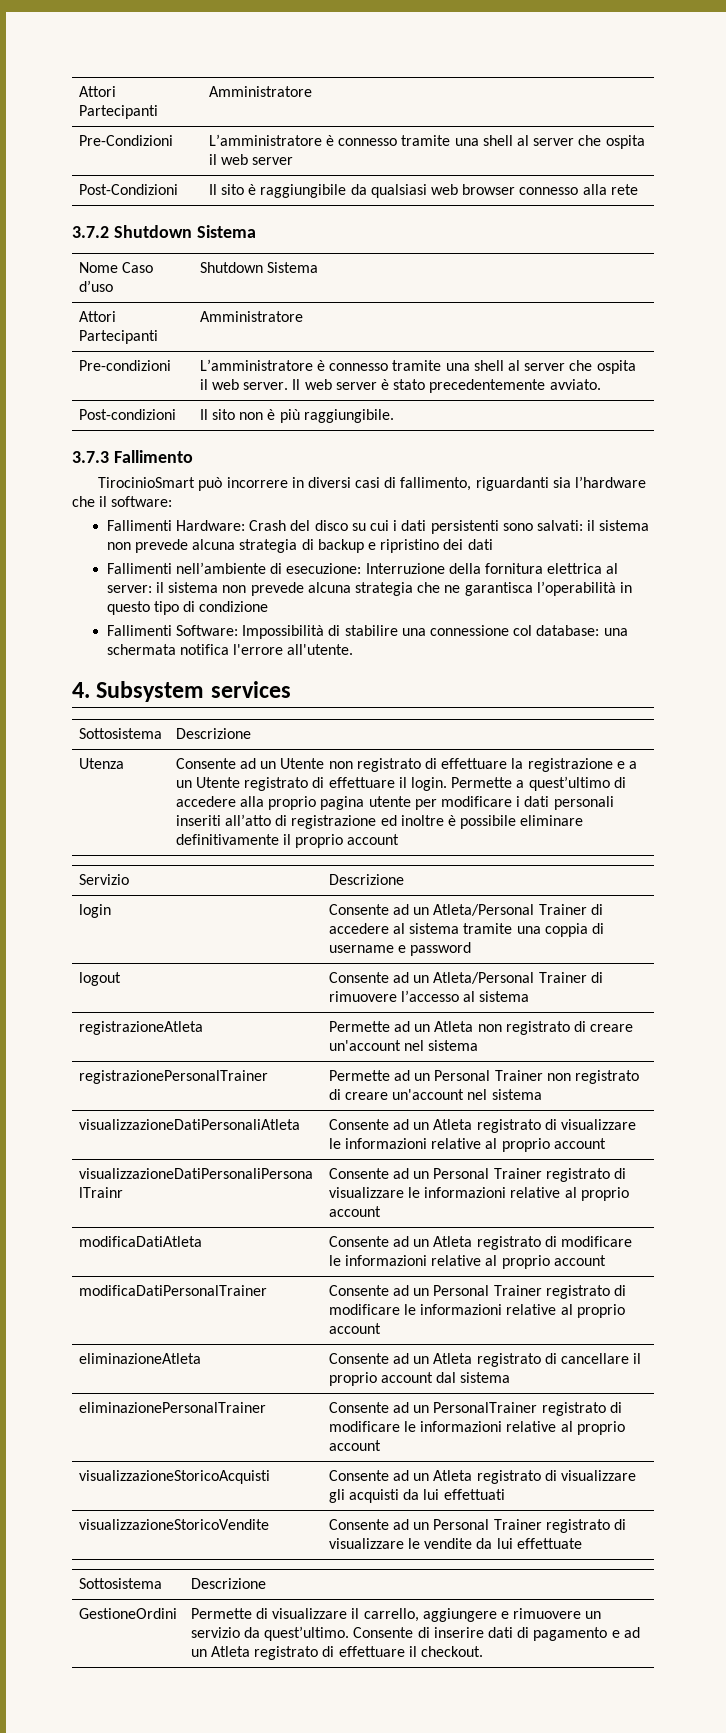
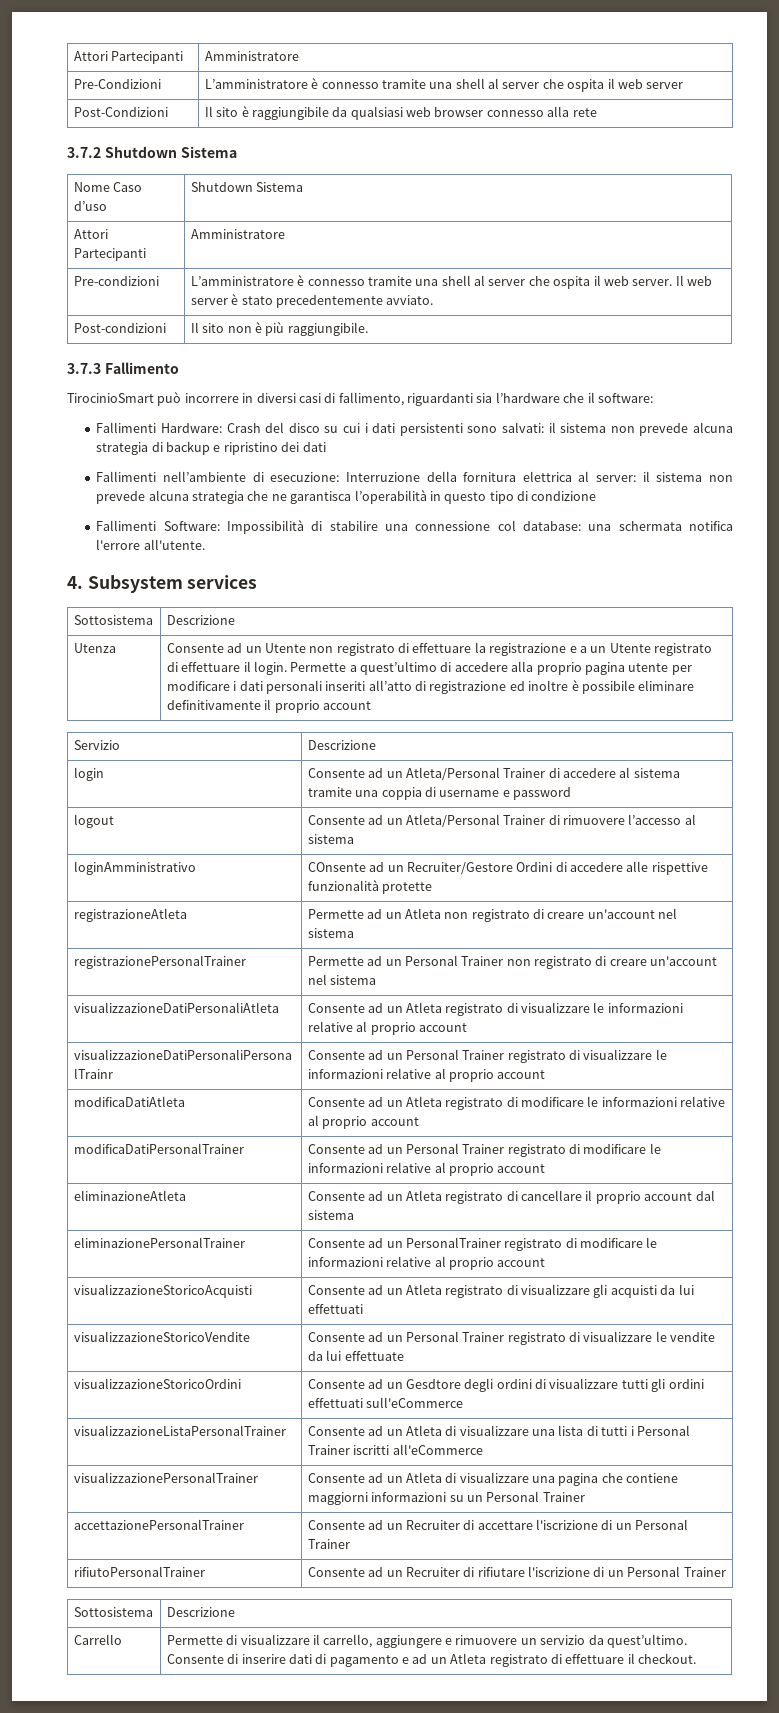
+ loginAmministrativo | COnsente ad un Recruiter/Gestore Ordini di accedere alle rispettive funzionalità protette
  visualizzazioneStoricoVendite | Consente ad un Personal Trainer registrato di visualizzare le vendite da lui effettuate
+ visualizzazioneStoricoOrdini | Consente ad un Gesdtore degli ordini di visualizzare tutti gli ordini effettuati sull'eCommerce
+ visualizzazioneListaPersonalTrainer | Consente ad un Atleta di visualizzare una lista di tutti i Personal Trainer iscritti all'eCommerce
+ visualizzazionePersonalTrainer | Consente ad un Atleta di visualizzare una pagina che contiene maggiorni informazioni su un Personal Trainer
+ accettazionePersonalTrainer | Consente ad un Recruiter di accettare l'iscrizione di un Personal Trainer
+ rifiutoPersonalTrainer | Consente ad un Recruiter di rifiutare l'iscrizione di un Personal Trainer
  Sottosistema | Descrizione
- GestioneOrdini | Permette di visualizzare il carrello, aggiungere e rimuovere un servizio da quest’ultimo. Consente di inserire dati di pagamento e ad un Atleta registrato di effettuare il checkout.
+ Carrello | Permette di visualizzare il carrello, aggiungere e rimuovere un servizio da quest’ultimo. Consente di inserire dati di pagamento e ad un Atleta registrato di effettuare il checkout.

